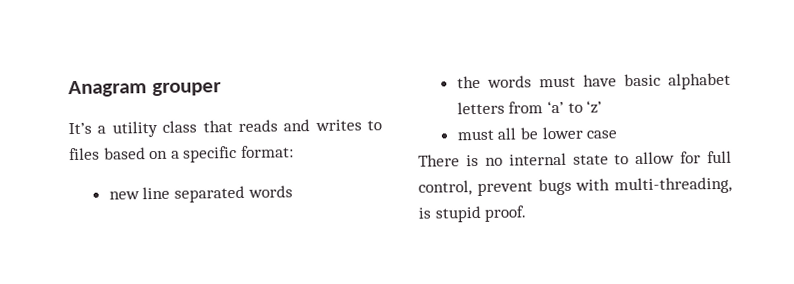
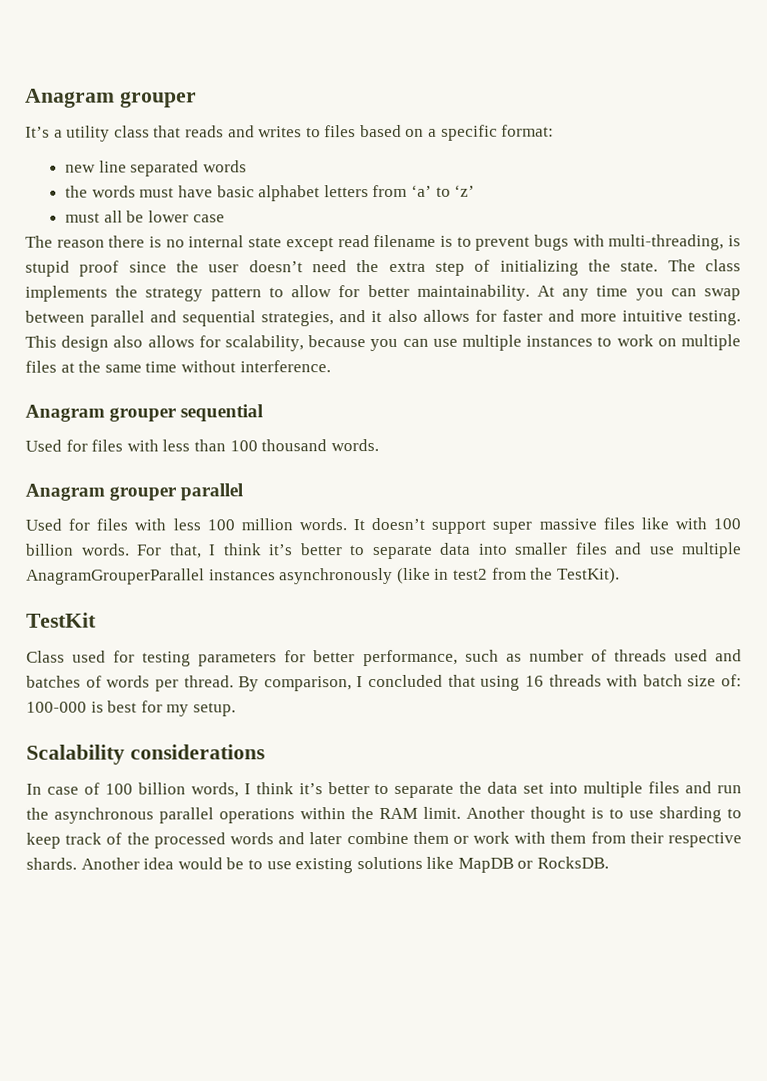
- There is no internal state to allow for full control, prevent bugs with multi-threading, is stupid proof.
+ The reason there is no internal state except read filename is to prevent bugs with multi-threading, is stupid proof since the user doesn’t need the extra step of initializing the state. The class implements the strategy pattern to allow for better maintainability. At any time you can swap between parallel and sequential strategies, and it also allows for faster and more intuitive testing. This design also allows for scalability, because you can use multiple instances to work on multiple files at the same time without interference.
+ Anagram grouper sequential
+ Used for files with less than 100 thousand words.
+ Anagram grouper parallel
+ Used for files with less 100 million words. It doesn’t support super massive files like with 100 billion words. For that, I think it’s better to separate data into smaller files and use multiple AnagramGrouperParallel instances asynchronously (like in test2 from the TestKit).
+ TestKit
+ Class used for testing parameters for better performance, such as number of threads used and batches of words per thread. By comparison, I concluded that using 16 threads with batch size of: 100-000 is best for my setup.
+ Scalability considerations
+ In case of 100 billion words, I think it’s better to separate the data set into multiple files and run the asynchronous parallel operations within the RAM limit. Another thought is to use sharding to keep track of the processed words and later combine them or work with them from their respective shards. Another idea would be to use existing solutions like MapDB or RocksDB.

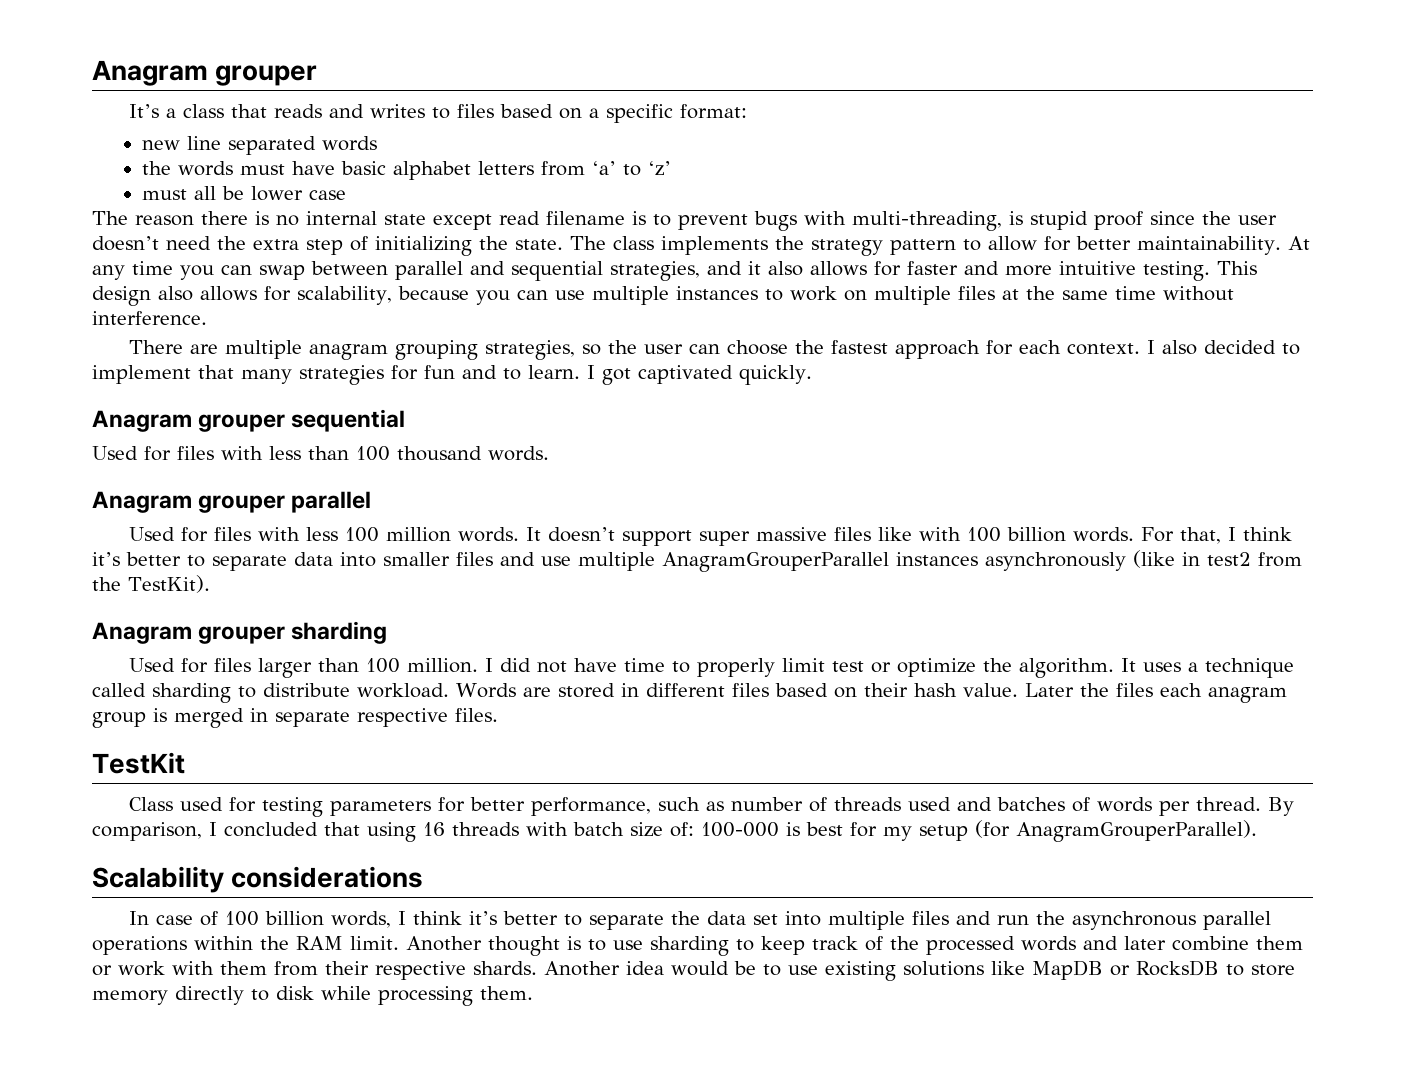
- It’s a utility class that reads and writes to files based on a specific format:
+ It’s a class that reads and writes to files based on a specific format:
+ There are multiple anagram grouping strategies, so the user can choose the fastest approach for each context. I also decided to implement that many strategies for fun and to learn. I got captivated quickly.
+ Anagram grouper sharding
+ Used for files larger than 100 million. I did not have time to properly limit test or optimize the algorithm. It uses a technique called sharding to distribute workload. Words are stored in different files based on their hash value. Later the files each anagram group is merged in separate respective files.
- By comparison, I concluded that using 16 threads with batch size of: 100-000 is best for my setup.
+ By comparison, I concluded that using 16 threads with batch size of: 100-000 is best for my setup (for AnagramGrouperParallel).
- Another idea would be to use existing solutions like MapDB or RocksDB.
+ Another idea would be to use existing solutions like MapDB or RocksDB to store memory directly to disk while processing them.

